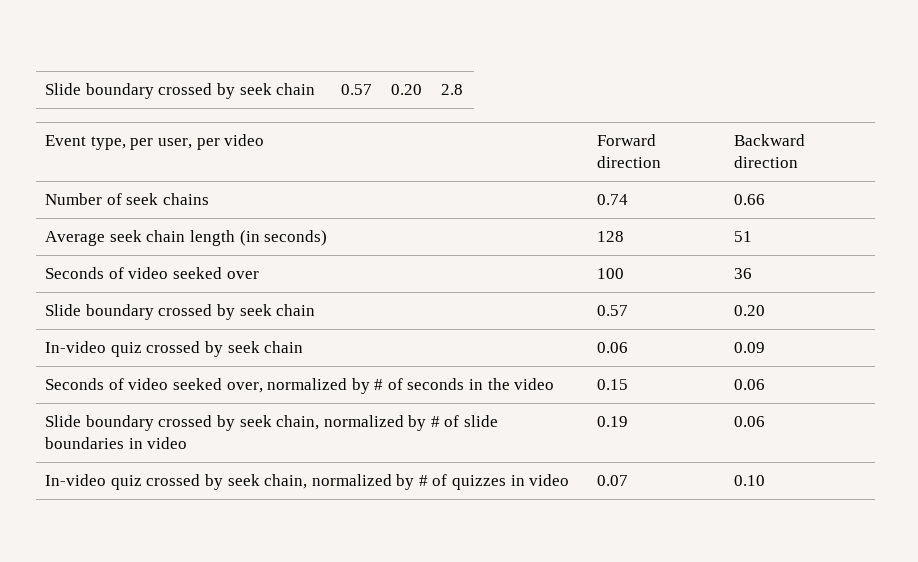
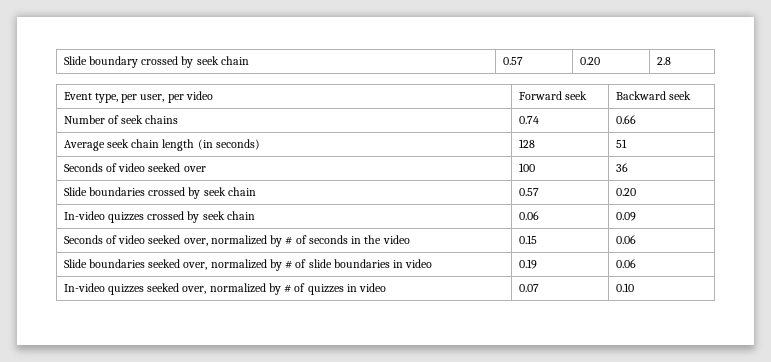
- Event type, per user, per video | Forward direction | Backward direction
+ Event type, per user, per video | Forward seek | Backward seek
  Seconds of video seeked over | 100 | 36
- Slide boundary crossed by seek chain | 0.57 | 0.20
+ Slide boundaries crossed by seek chain | 0.57 | 0.20
- In-video quiz crossed by seek chain | 0.06 | 0.09
+ In-video quizzes crossed by seek chain | 0.06 | 0.09
- Slide boundary crossed by seek chain, normalized by # of slide boundaries in video | 0.19 | 0.06
+ Slide boundaries seeked over, normalized by # of slide boundaries in video | 0.19 | 0.06
- In-video quiz crossed by seek chain, normalized by # of quizzes in video | 0.07 | 0.10
+ In-video quizzes seeked over, normalized by # of quizzes in video | 0.07 | 0.10

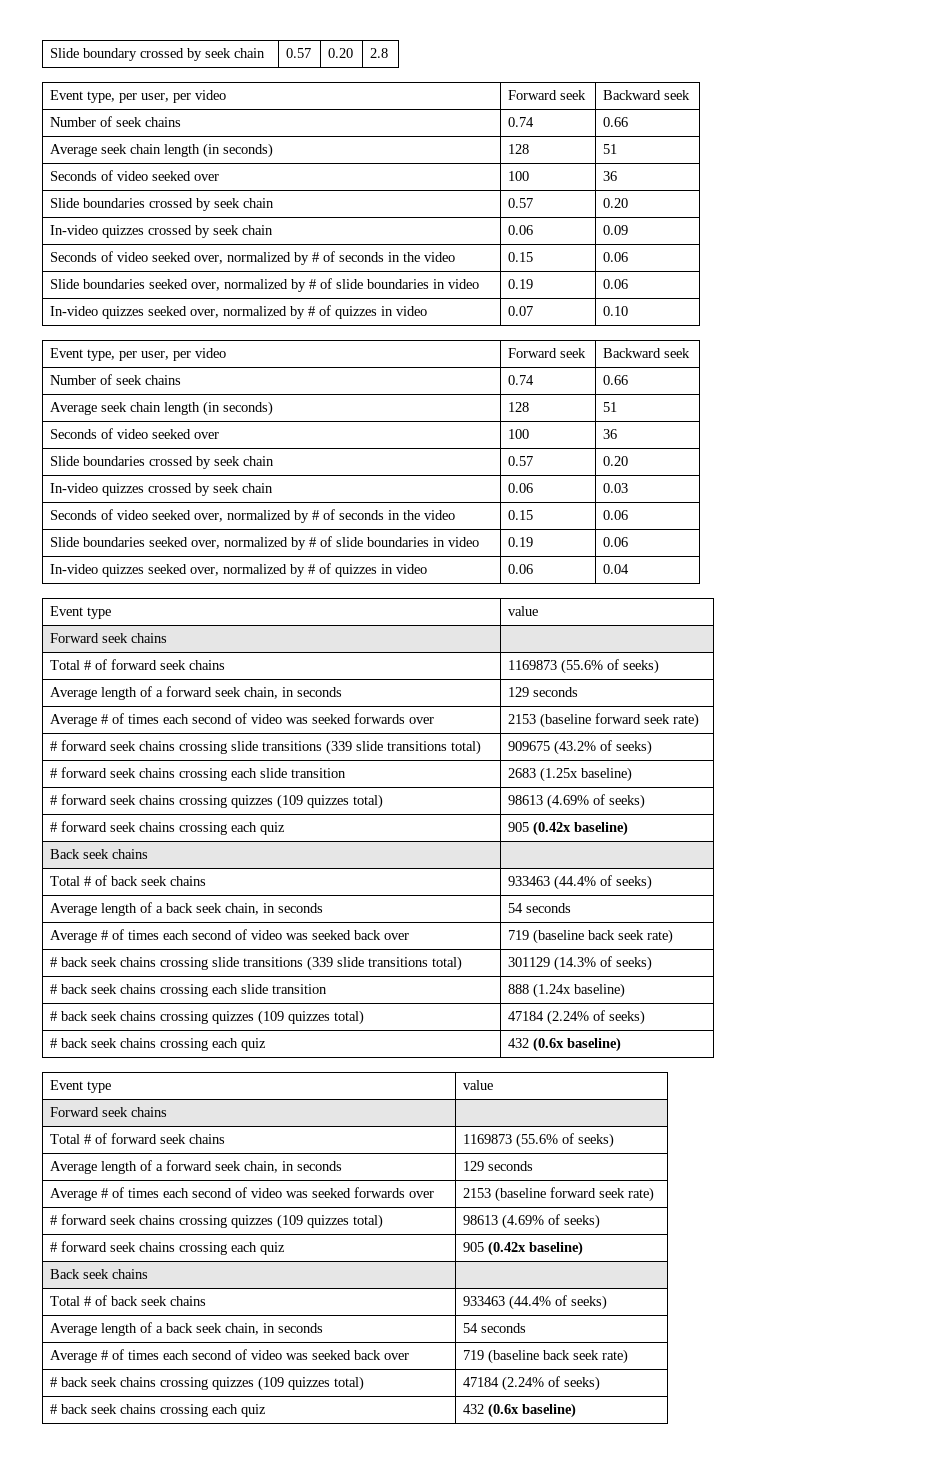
  In-video quizzes seeked over, normalized by # of quizzes in video | 0.07 | 0.10
+ Event type, per user, per video | Forward seek | Backward seek
+ Number of seek chains | 0.74 | 0.66
+ Average seek chain length (in seconds) | 128 | 51
+ Seconds of video seeked over | 100 | 36
+ Slide boundaries crossed by seek chain | 0.57 | 0.20
+ In-video quizzes crossed by seek chain | 0.06 | 0.03
+ Seconds of video seeked over, normalized by # of seconds in the video | 0.15 | 0.06
+ Slide boundaries seeked over, normalized by # of slide boundaries in video | 0.19 | 0.06
+ In-video quizzes seeked over, normalized by # of quizzes in video | 0.06 | 0.04
+ Event type | value
+ Forward seek chains |
+ Total # of forward seek chains | 1169873 (55.6% of seeks)
+ Average length of a forward seek chain, in seconds | 129 seconds
+ Average # of times each second of video was seeked forwards over | 2153 (baseline forward seek rate)
+ # forward seek chains crossing slide transitions (339 slide transitions total) | 909675 (43.2% of seeks)
+ # forward seek chains crossing each slide transition | 2683 (1.25x baseline)
+ # forward seek chains crossing quizzes (109 quizzes total) | 98613 (4.69% of seeks)
+ # forward seek chains crossing each quiz | 905 (0.42x baseline)
+ Back seek chains |
+ Total # of back seek chains | 933463 (44.4% of seeks)
+ Average length of a back seek chain, in seconds | 54 seconds
+ Average # of times each second of video was seeked back over | 719 (baseline back seek rate)
+ # back seek chains crossing slide transitions (339 slide transitions total) | 301129 (14.3% of seeks)
+ # back seek chains crossing each slide transition | 888 (1.24x baseline)
+ # back seek chains crossing quizzes (109 quizzes total) | 47184 (2.24% of seeks)
+ # back seek chains crossing each quiz | 432 (0.6x baseline)
+ Event type | value
+ Forward seek chains |
+ Total # of forward seek chains | 1169873 (55.6% of seeks)
+ Average length of a forward seek chain, in seconds | 129 seconds
+ Average # of times each second of video was seeked forwards over | 2153 (baseline forward seek rate)
+ # forward seek chains crossing quizzes (109 quizzes total) | 98613 (4.69% of seeks)
+ # forward seek chains crossing each quiz | 905 (0.42x baseline)
+ Back seek chains |
+ Total # of back seek chains | 933463 (44.4% of seeks)
+ Average length of a back seek chain, in seconds | 54 seconds
+ Average # of times each second of video was seeked back over | 719 (baseline back seek rate)
+ # back seek chains crossing quizzes (109 quizzes total) | 47184 (2.24% of seeks)
+ # back seek chains crossing each quiz | 432 (0.6x baseline)

